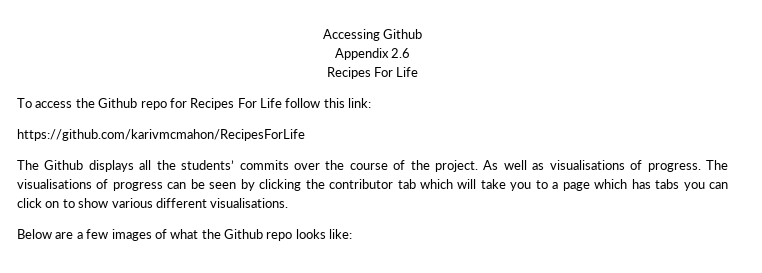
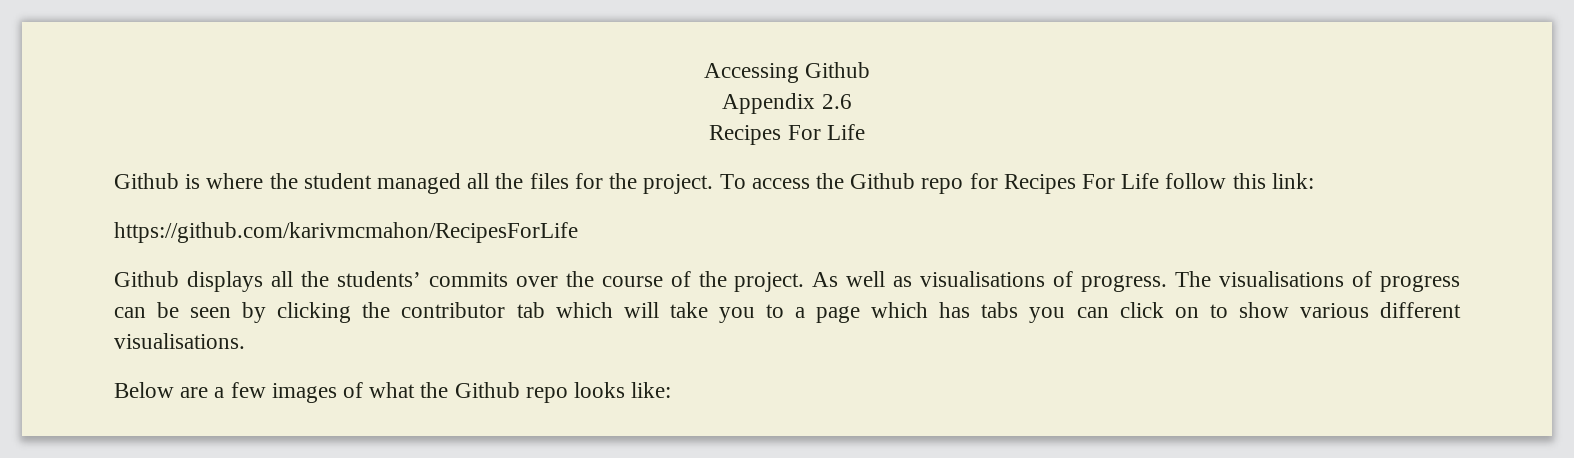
+ Github is where the student managed all the files for the project.
- The Github displays all the students’ commits over the course of the project.
+ Github displays all the students’ commits over the course of the project.

